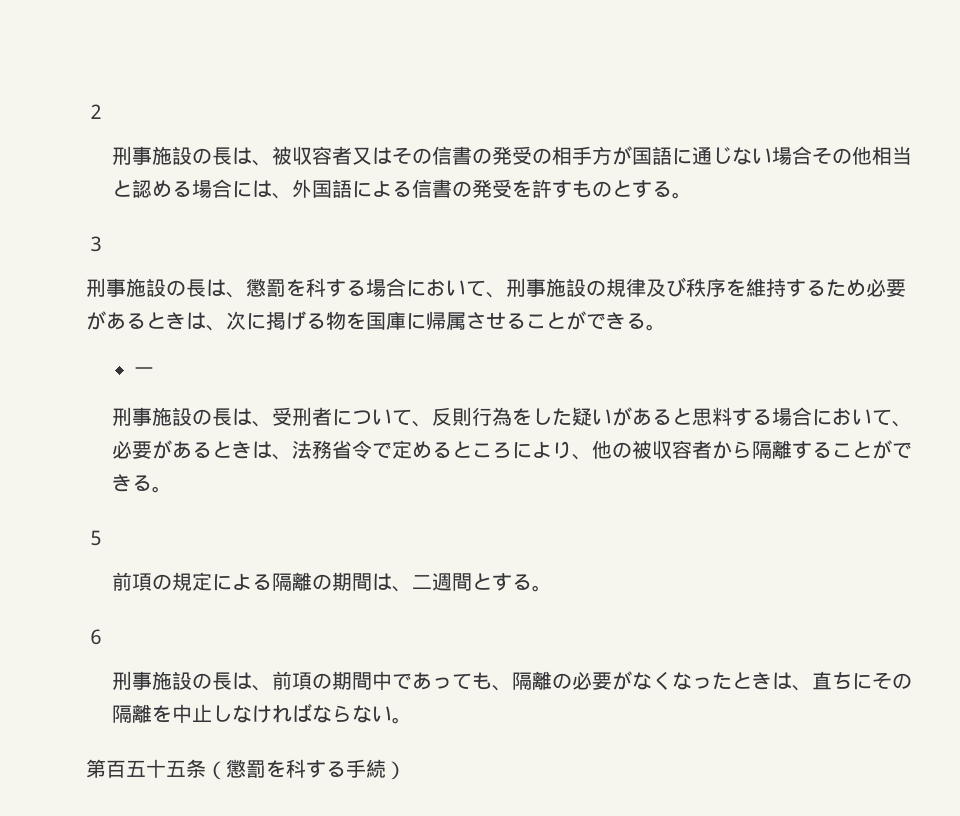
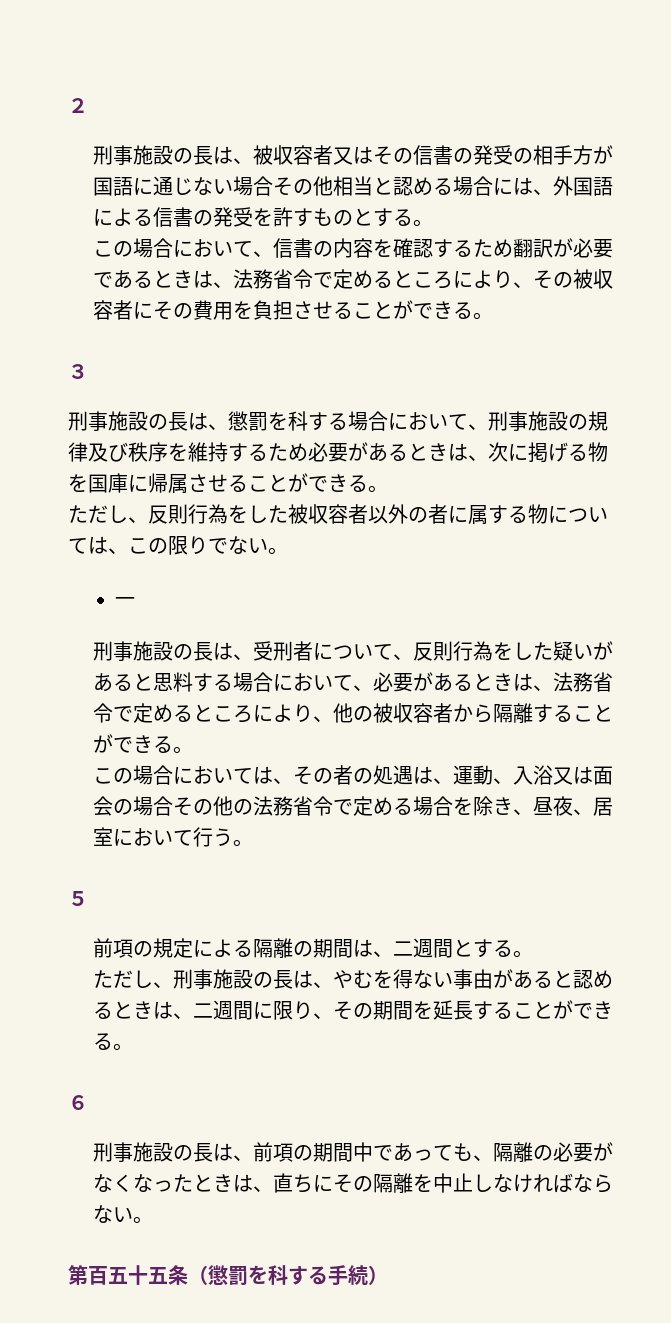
+ この場合において、信書の内容を確認するため翻訳が必要であるときは、法務省令で定めるところにより、その被収容者にその費用を負担させることができる。
+ ただし、反則行為をした被収容者以外の者に属する物については、この限りでない。
+ この場合においては、その者の処遇は、運動、入浴又は面会の場合その他の法務省令で定める場合を除き、昼夜、居室において行う。
+ ただし、刑事施設の長は、やむを得ない事由があると認めるときは、二週間に限り、その期間を延長することができる。

